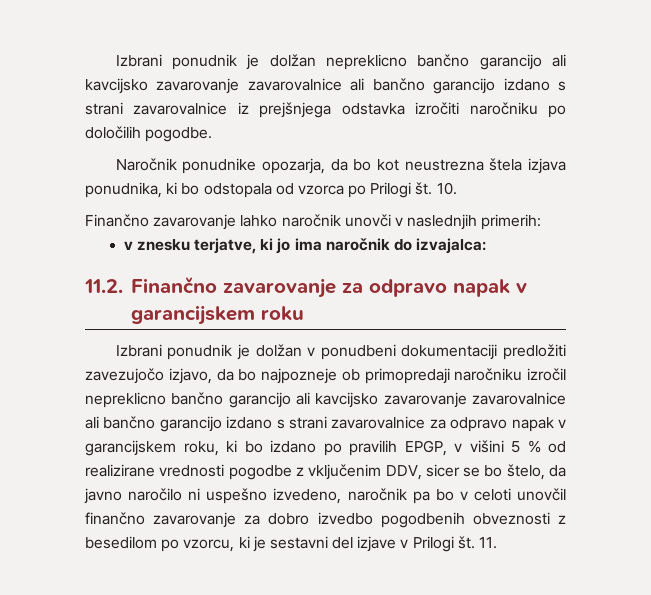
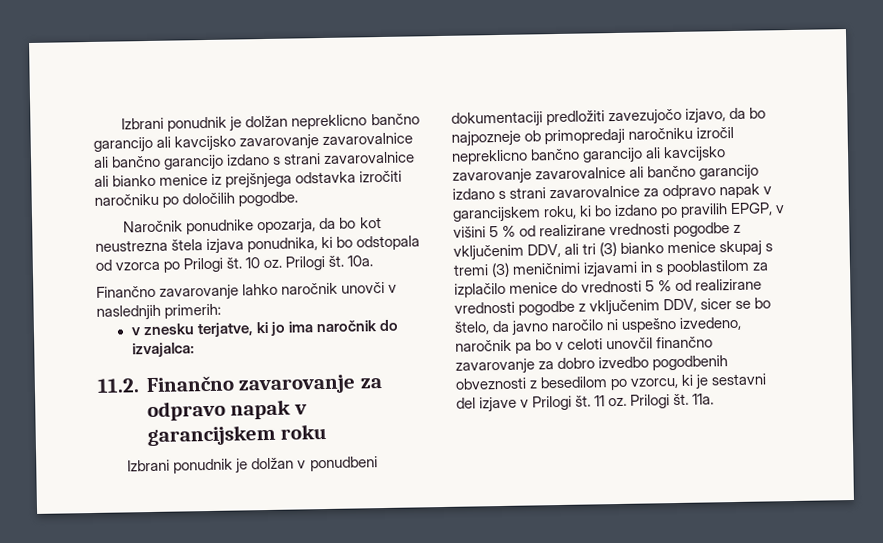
- Izbrani ponudnik je dolžan nepreklicno bančno garancijo ali kavcijsko zavarovanje zavarovalnice ali bančno garancijo izdano s strani zavarovalnice iz prejšnjega odstavka izročiti naročniku po določilih pogodbe.
+ Izbrani ponudnik je dolžan nepreklicno bančno garancijo ali kavcijsko zavarovanje zavarovalnice ali bančno garancijo izdano s strani zavarovalnice ali bianko menice iz prejšnjega odstavka izročiti naročniku po določilih pogodbe.
- 10.
+ 10 oz. Prilogi št. 10a.
- Izbrani ponudnik je dolžan v ponudbeni dokumentaciji predložiti zavezujočo izjavo, da bo najpozneje ob primopredaji naročniku izročil nepreklicno bančno garancijo ali kavcijsko zavarovanje zavarovalnice ali bančno garancijo izdano s strani zavarovalnice za odpravo napak v garancijskem roku, ki bo izdano po pravilih EPGP, v višini 5 % od realizirane vrednosti pogodbe z vključenim DDV, sicer se bo štelo, da javno naročilo ni uspešno izvedeno, naročnik pa bo v celoti unovčil finančno zavarovanje za dobro izvedbo pogodbenih obveznosti z besedilom po vzorcu, ki je sestavni del izjave v Prilogi št.
+ Izbrani ponudnik je dolžan v ponudbeni dokumentaciji predložiti zavezujočo izjavo, da bo najpozneje ob primopredaji naročniku izročil nepreklicno bančno garancijo ali kavcijsko zavarovanje zavarovalnice ali bančno garancijo izdano s strani zavarovalnice za odpravo napak v garancijskem roku, ki bo izdano po pravilih EPGP, v višini 5 % od realizirane vrednosti pogodbe z vključenim DDV, ali tri (3) bianko menice skupaj s tremi (3) meničnimi izjavami in s pooblastilom za izplačilo menice do vrednosti 5 % od realizirane vrednosti pogodbe z vključenim DDV, sicer se bo štelo, da javno naročilo ni uspešno izvedeno, naročnik pa bo v celoti unovčil finančno zavarovanje za dobro izvedbo pogodbenih obveznosti z besedilom po vzorcu, ki je sestavni del izjave v Prilogi št.
- 11.
+ 11 oz. Prilogi št. 11a.

